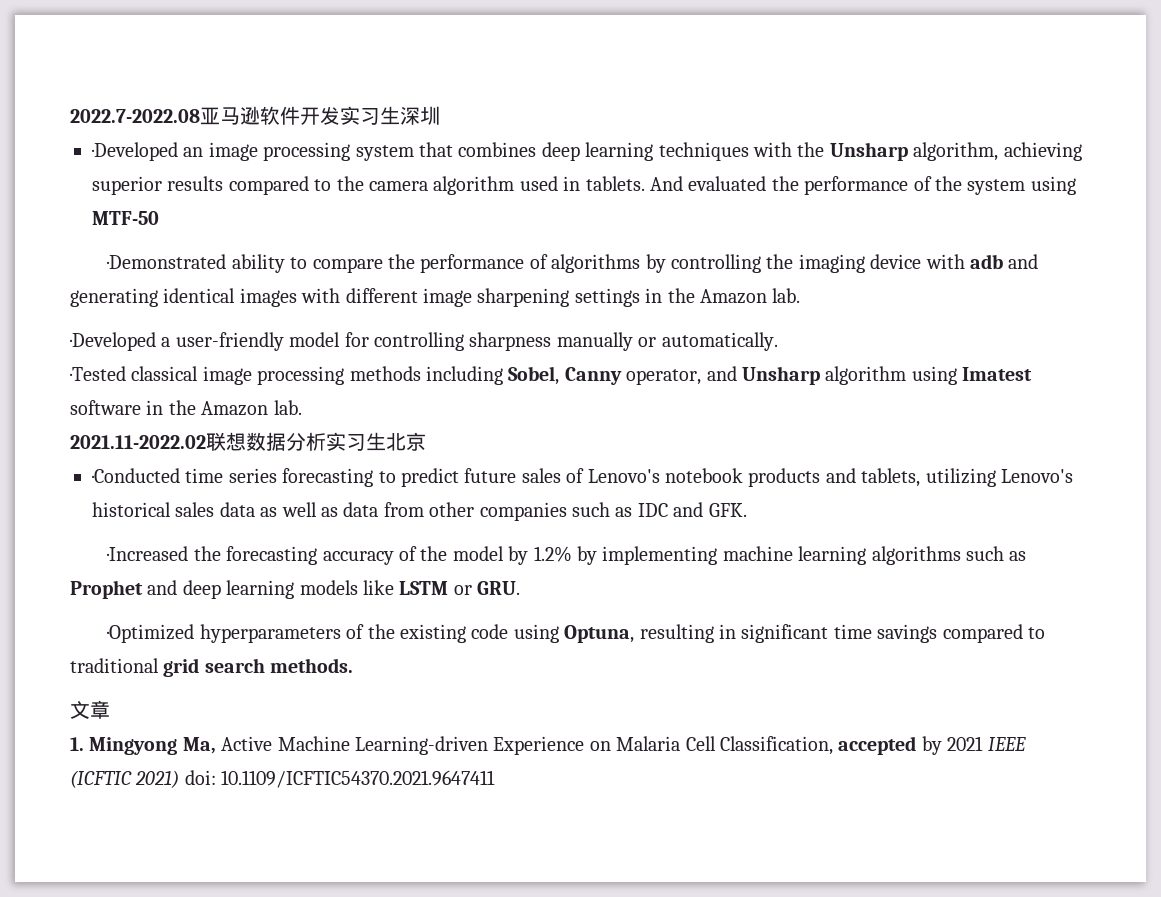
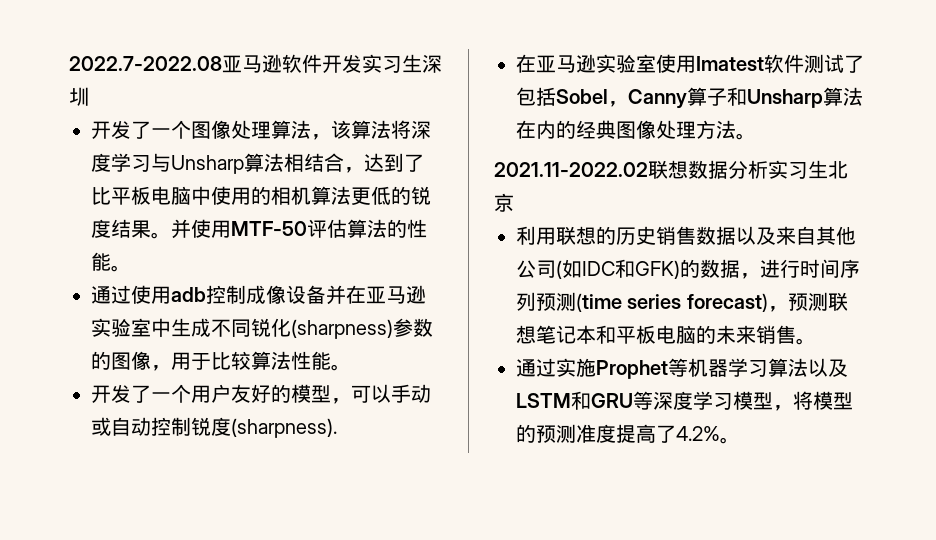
- ·Developed an image processing system that combines deep learning techniques with the Unsharp algorithm, achieving superior results compared to the camera algorithm used in tablets. And evaluated the performance of the system using MTF-50
- ·Demonstrated ability to compare the performance of algorithms by controlling the imaging device with adb and generating identical images with different image sharpening settings in the Amazon lab.
- ·Developed a user-friendly model for controlling sharpness manually or automatically.
- ·Tested classical image processing methods including Sobel, Canny operator, and Unsharp algorithm using Imatest software in the Amazon lab.
+ 开发了一个图像处理算法，该算法将深度学习与Unsharp算法相结合，达到了比平板电脑中使用的相机算法更低的锐度结果。并使用MTF-50评估算法的性能。
+ 通过使用adb控制成像设备并在亚马逊实验室中生成不同锐化(sharpness)参数的图像，用于比较算法性能。
+ 开发了一个用户友好的模型，可以手动或自动控制锐度(sharpness).
+ 在亚马逊实验室使用Imatest软件测试了包括Sobel，Canny算子和Unsharp算法在内的经典图像处理方法。
- ·Conducted time series forecasting to predict future sales of Lenovo's notebook products and tablets, utilizing Lenovo's historical sales data as well as data from other companies such as IDC and GFK.
- ·Increased the forecasting accuracy of the model by 1.2% by implementing machine learning algorithms such as Prophet and deep learning models like LSTM or GRU.
- ·Optimized hyperparameters of the existing code using Optuna, resulting in significant time savings compared to traditional grid search methods.
- 文章
- 1. Mingyong Ma, Active Machine Learning-driven Experience on Malaria Cell Classification, accepted by 2021 IEEE (ICFTIC 2021) doi: 10.1109/ICFTIC54370.2021.9647411
+ 利用联想的历史销售数据以及来自其他公司(如IDC和GFK)的数据，进行时间序列预测(time series forecast)，预测联想笔记本和平板电脑的未来销售。
+ 通过实施Prophet等机器学习算法以及LSTM和GRU等深度学习模型，将模型的预测准度提高了4.2%。

